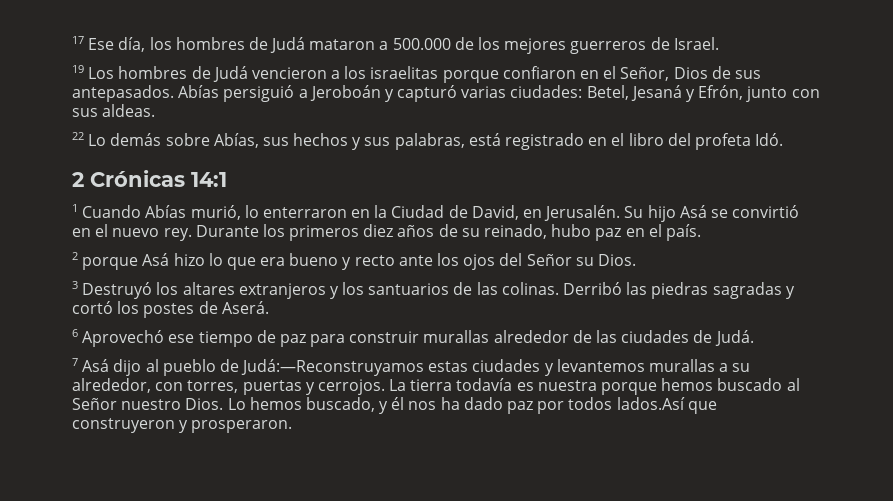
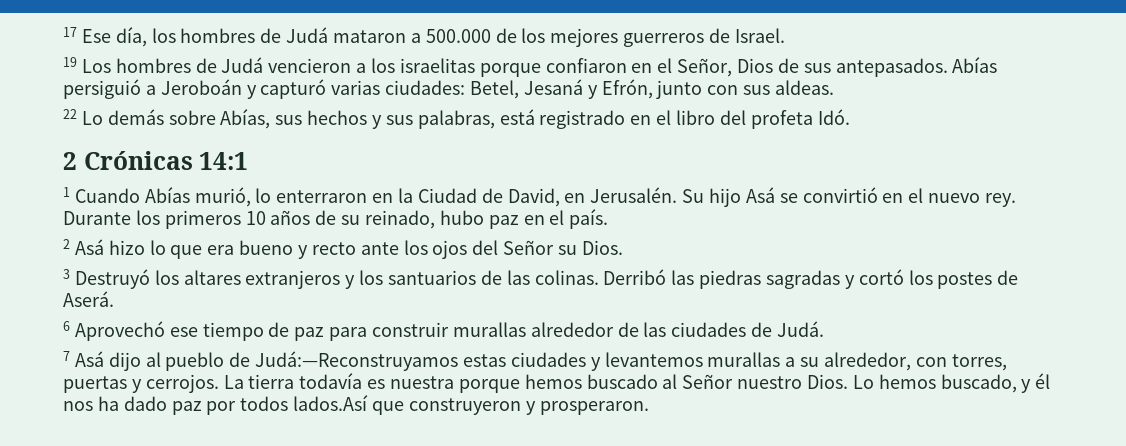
- Durante los primeros diez años de su reinado, hubo paz en el país.
+ Durante los primeros 10 años de su reinado, hubo paz en el país.
- 2 porque Asá hizo lo que era bueno y recto ante los ojos del Señor su Dios.
+ 2 Asá hizo lo que era bueno y recto ante los ojos del Señor su Dios.

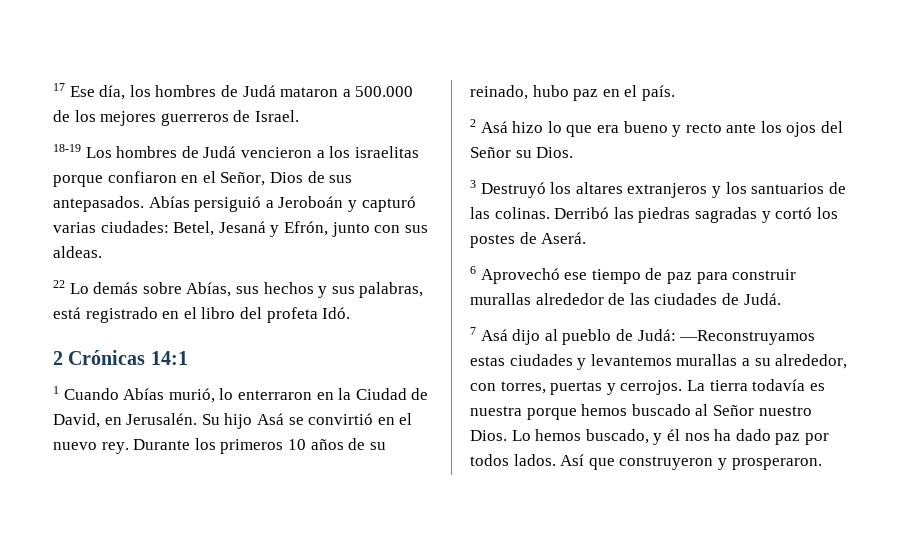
- 19 Los hombres de Judá vencieron a los israelitas porque confiaron en el Señor, Dios de sus antepasados.
+ 18-19 Los hombres de Judá vencieron a los israelitas porque confiaron en el Señor, Dios de sus antepasados.
- 7 Asá dijo al pueblo de Judá:—Reconstruyamos estas ciudades y levantemos murallas a su alrededor, con torres, puertas y cerrojos.
+ 7 Asá dijo al pueblo de Judá: —Reconstruyamos estas ciudades y levantemos murallas a su alrededor, con torres, puertas y cerrojos.
- Lo hemos buscado, y él nos ha dado paz por todos lados.Así que construyeron y prosperaron.
+ Lo hemos buscado, y él nos ha dado paz por todos lados. Así que construyeron y prosperaron.

